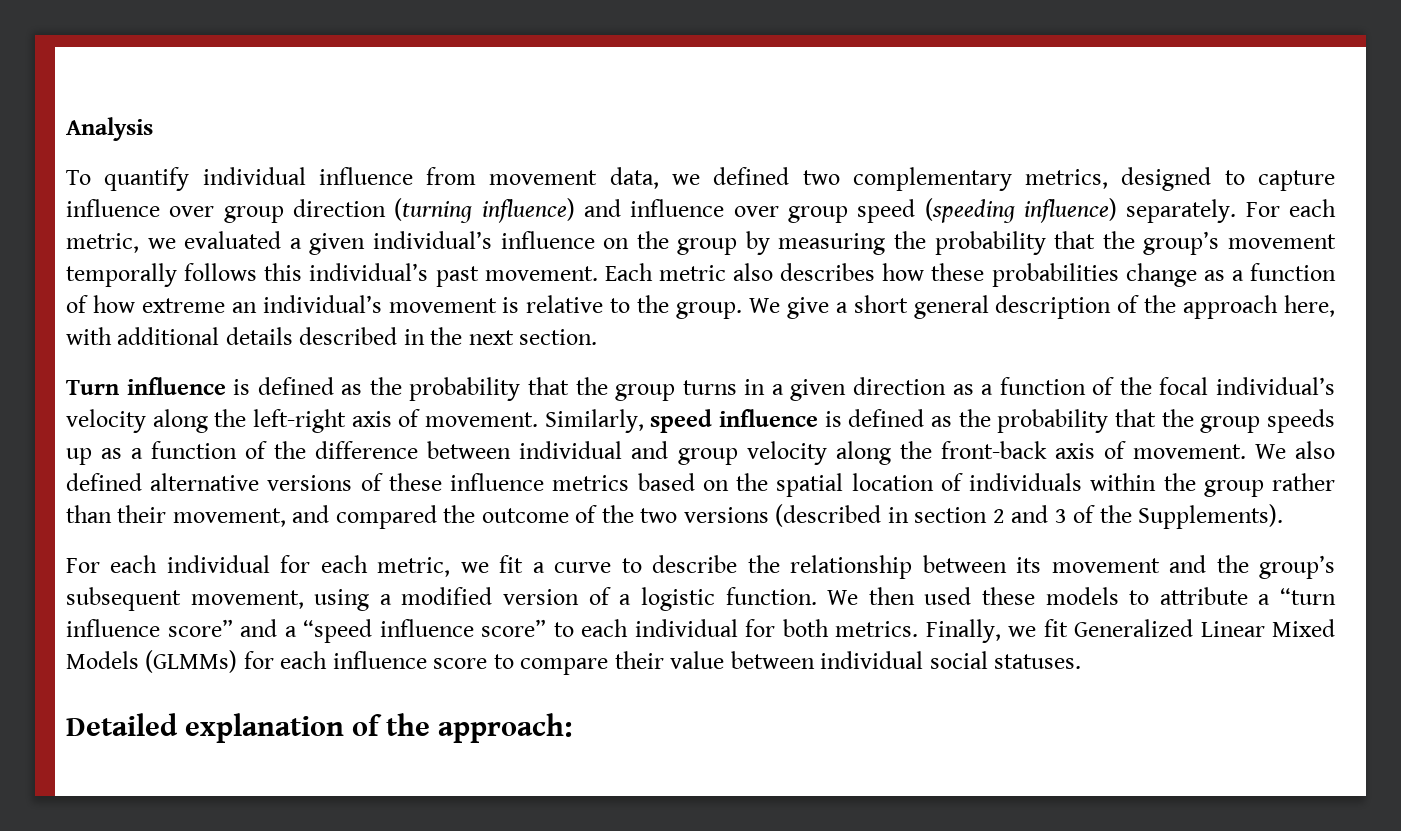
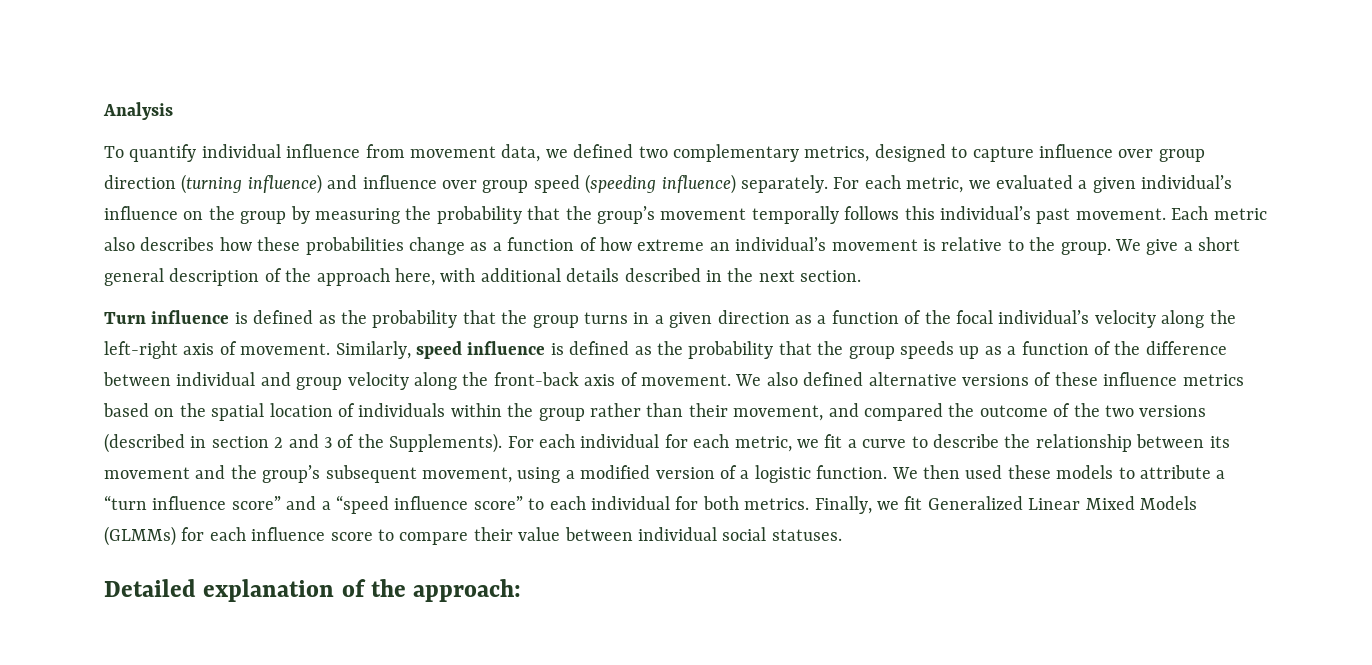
- We also defined alternative versions of these influence metrics based on the spatial location of individuals within the group rather than their movement, and compared the outcome of the two versions (described in section 2 and 3 of the Supplements).
- For each individual for each metric, we fit a curve to describe the relationship between its movement and the group’s subsequent movement, using a modified version of a logistic function.
+ We also defined alternative versions of these influence metrics based on the spatial location of individuals within the group rather than their movement, and compared the outcome of the two versions (described in section 2 and 3 of the Supplements). For each individual for each metric, we fit a curve to describe the relationship between its movement and the group’s subsequent movement, using a modified version of a logistic function.

